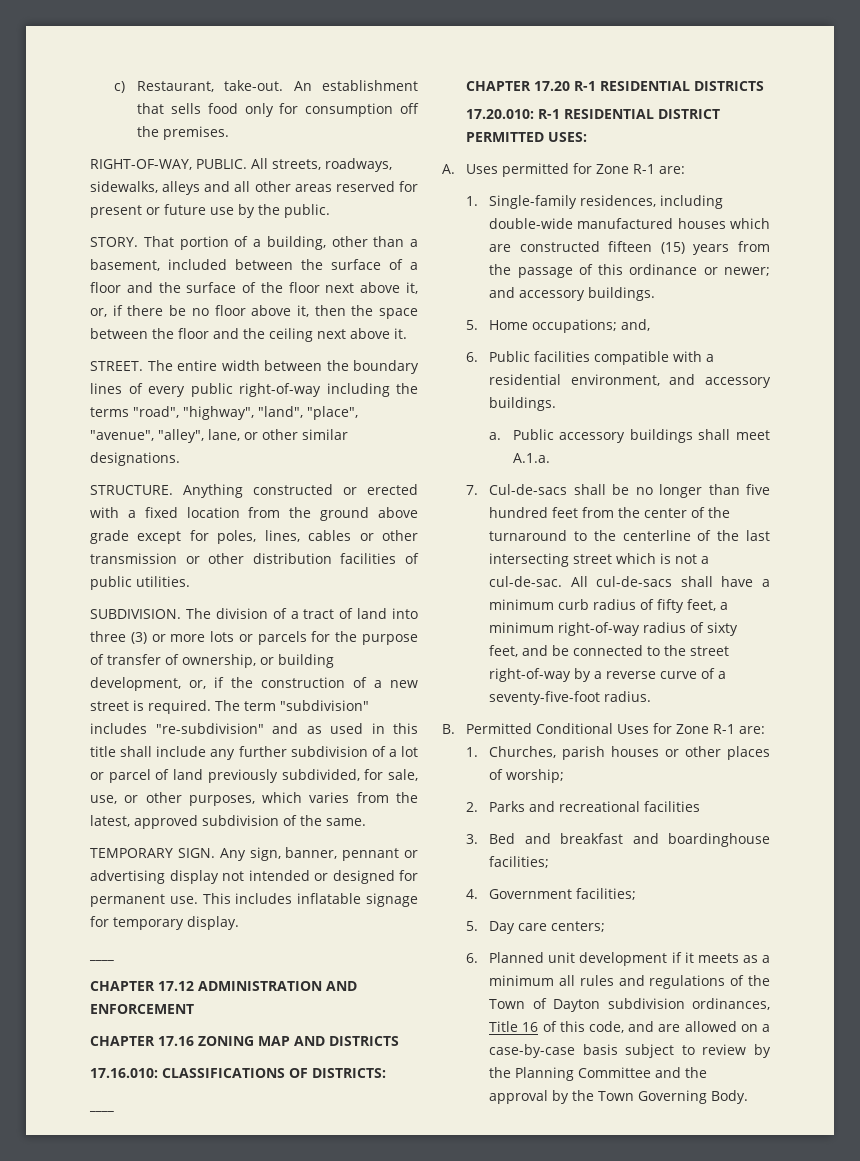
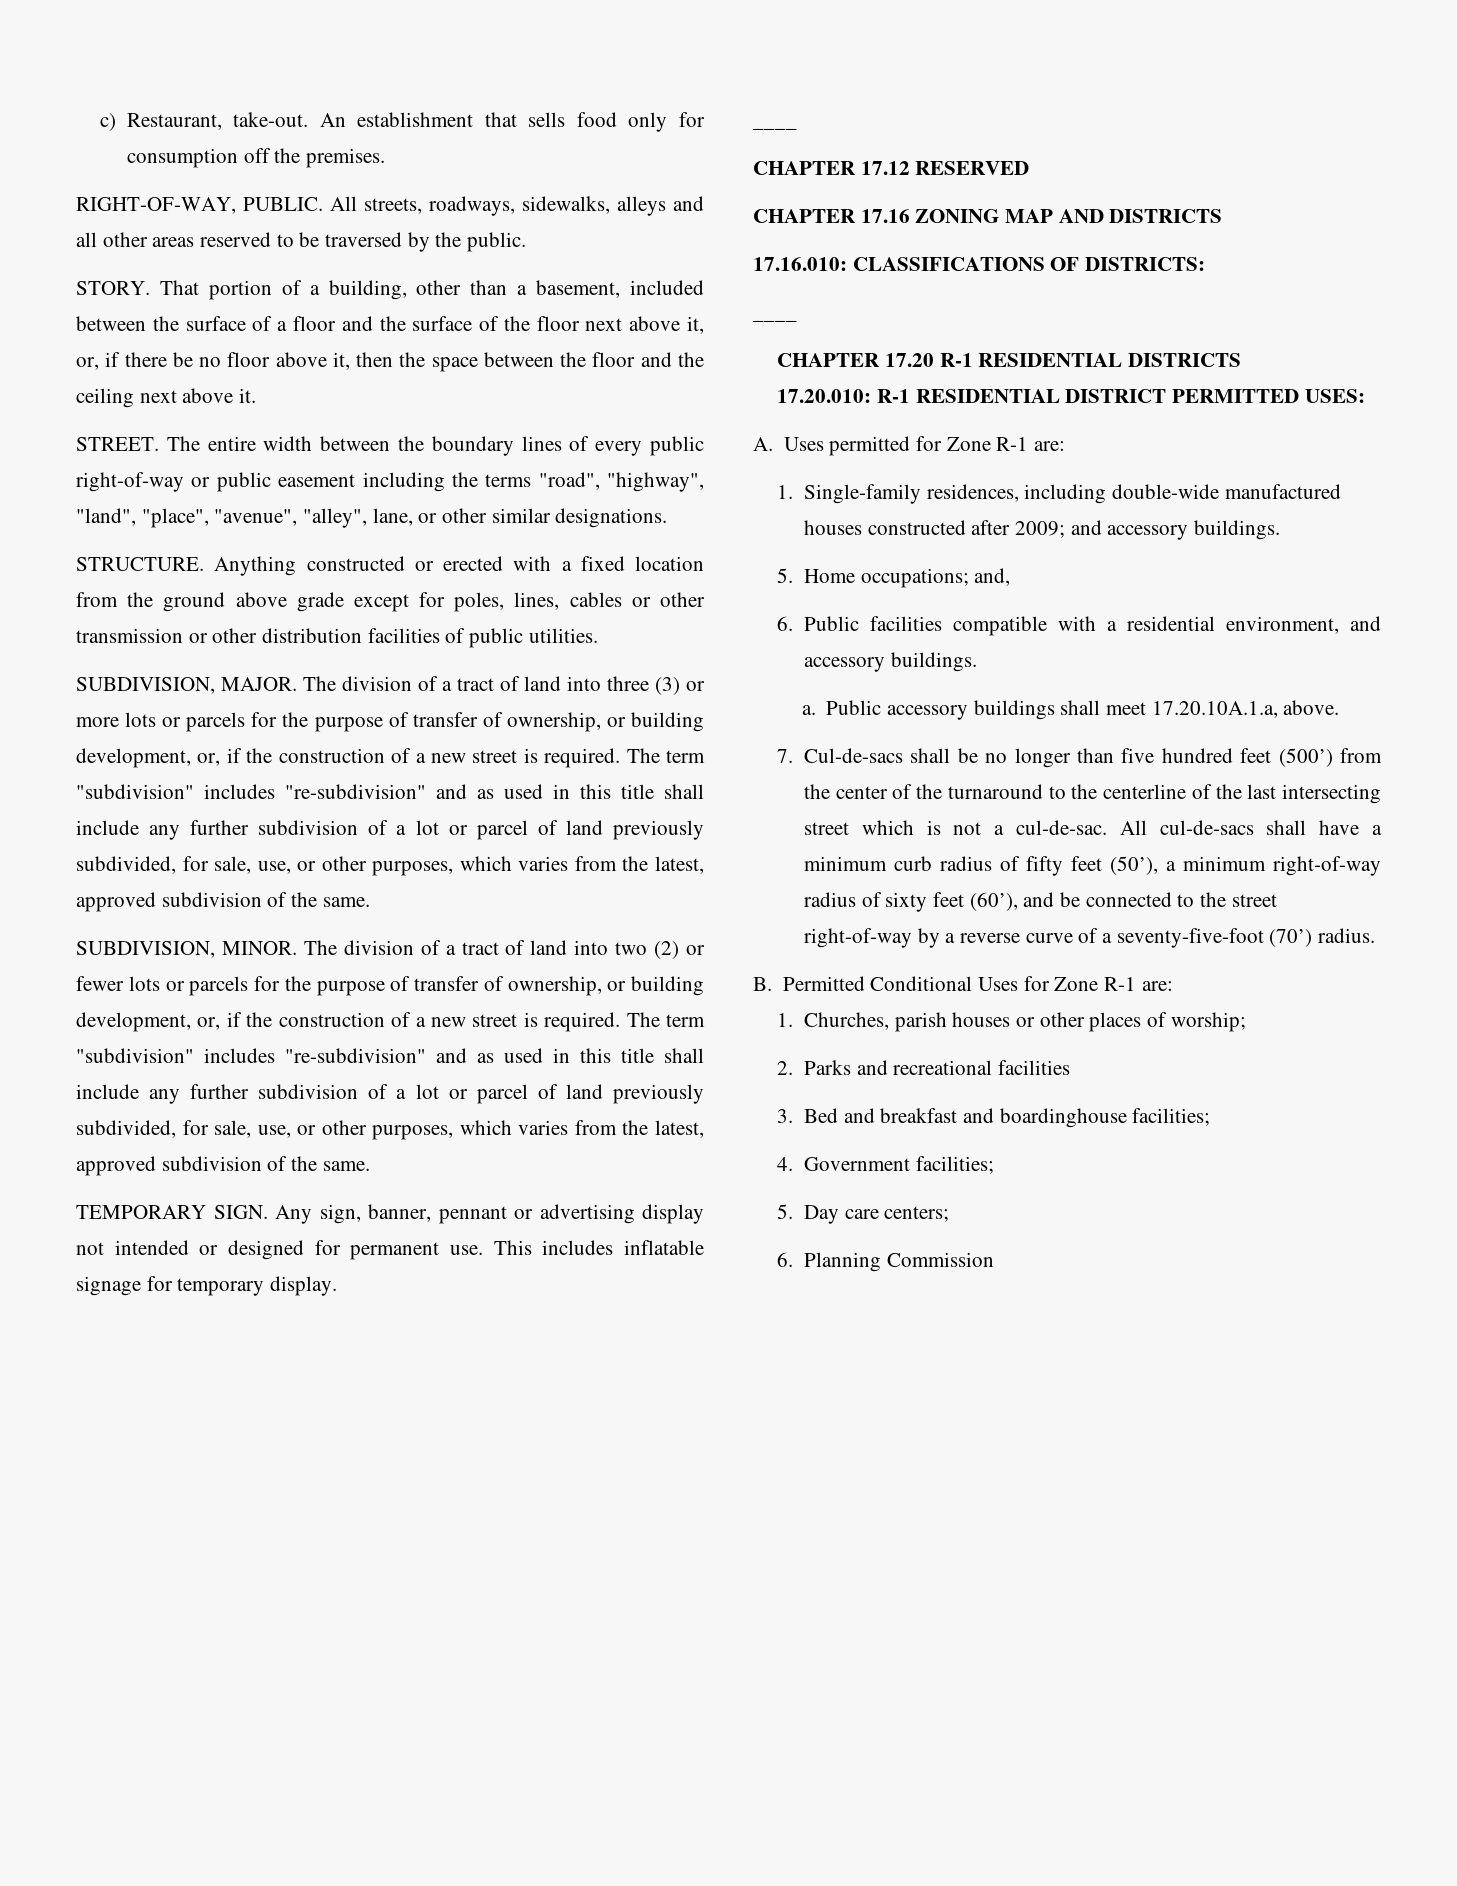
- All streets, roadways, sidewalks, alleys and all other areas reserved for present or future use by the public.
+ All streets, roadways, sidewalks, alleys and all other areas reserved to be traversed by the public.
- The entire width between the boundary lines of every public right-of-way including the terms "road", "highway", "land", "place", "avenue", "alley", lane, or other similar designations.
+ The entire width between the boundary lines of every public right-of-way or public easement including the terms "road", "highway", "land", "place", "avenue", "alley", lane, or other similar designations.
- SUBDIVISION.
+ SUBDIVISION, MAJOR.
+ SUBDIVISION, MINOR. The division of a tract of land into two (2) or fewer lots or parcels for the purpose of transfer of ownership, or building development, or, if the construction of a new street is required. The term "subdivision" includes "re-subdivision" and as used in this title shall include any further subdivision of a lot or parcel of land previously subdivided, for sale, use, or other purposes, which varies from the latest, approved subdivision of the same.
- CHAPTER 17.12 ADMINISTRATION AND ENFORCEMENT
+ CHAPTER 17.12 RESERVED
- 1. Single-family residences, including double-wide manufactured houses which are constructed fifteen (15) years from the passage of this ordinance or newer; and accessory buildings.
+ 1. Single-family residences, including double-wide manufactured houses constructed after 2009; and accessory buildings.
- Public accessory buildings shall meet A.1.a.
+ Public accessory buildings shall meet 17.20.10A.1.a, above.
- 7. Cul-de-sacs shall be no longer than five hundred feet from the center of the turnaround to the centerline of the last intersecting street which is not a cul-de-sac.
+ 7. Cul-de-sacs shall be no longer than five hundred feet (500’) from the center of the turnaround to the centerline of the last intersecting street which is not a cul-de-sac.
- All cul-de-sacs shall have a minimum curb radius of fifty feet, a minimum right-of-way radius of sixty feet, and be connected to the street right-of-way by a reverse curve of a seventy-five-foot radius.
+ All cul-de-sacs shall have a minimum curb radius of fifty feet (50’), a minimum right-of-way radius of sixty feet (60’), and be connected to the street right-of-way by a reverse curve of a seventy-five-foot (70’) radius.
- 6. Planned unit development if it meets as a minimum all rules and regulations of the Town of Dayton subdivision ordinances, Title 16 of this code, and are allowed on a case-by-case basis subject to review by the Planning Committee and the approval by the Town Governing Body.
+ 6. Planning Commission

